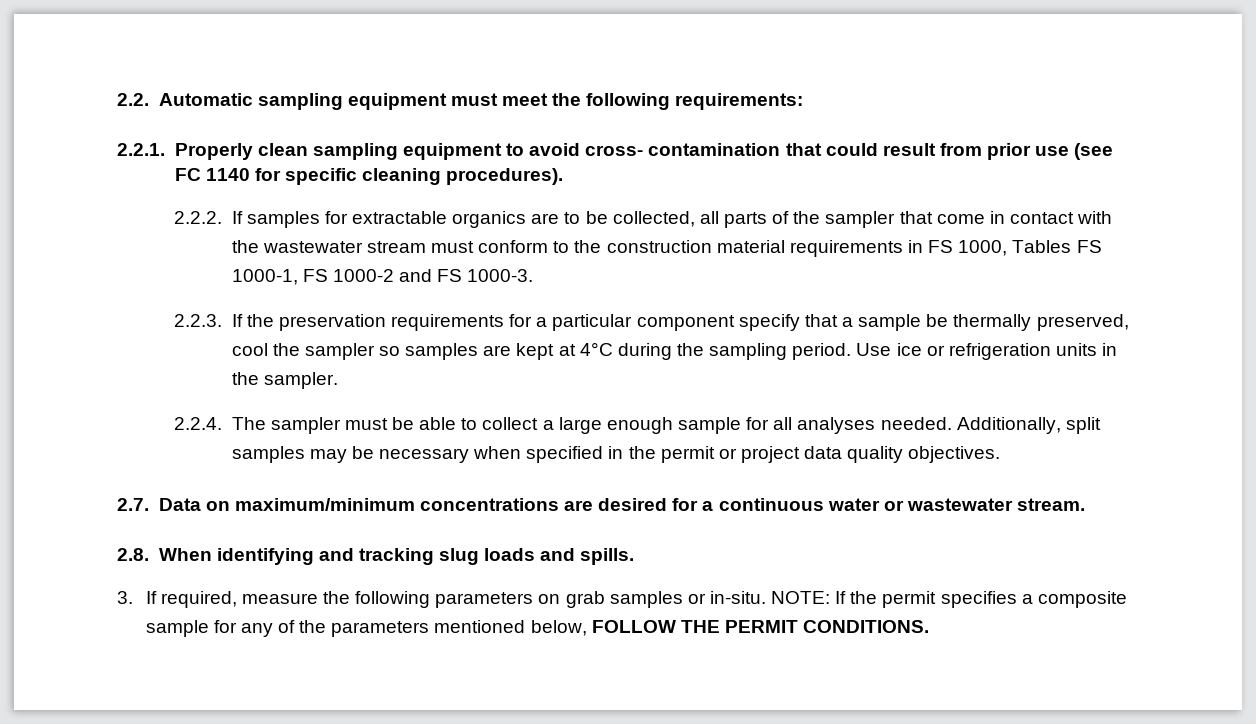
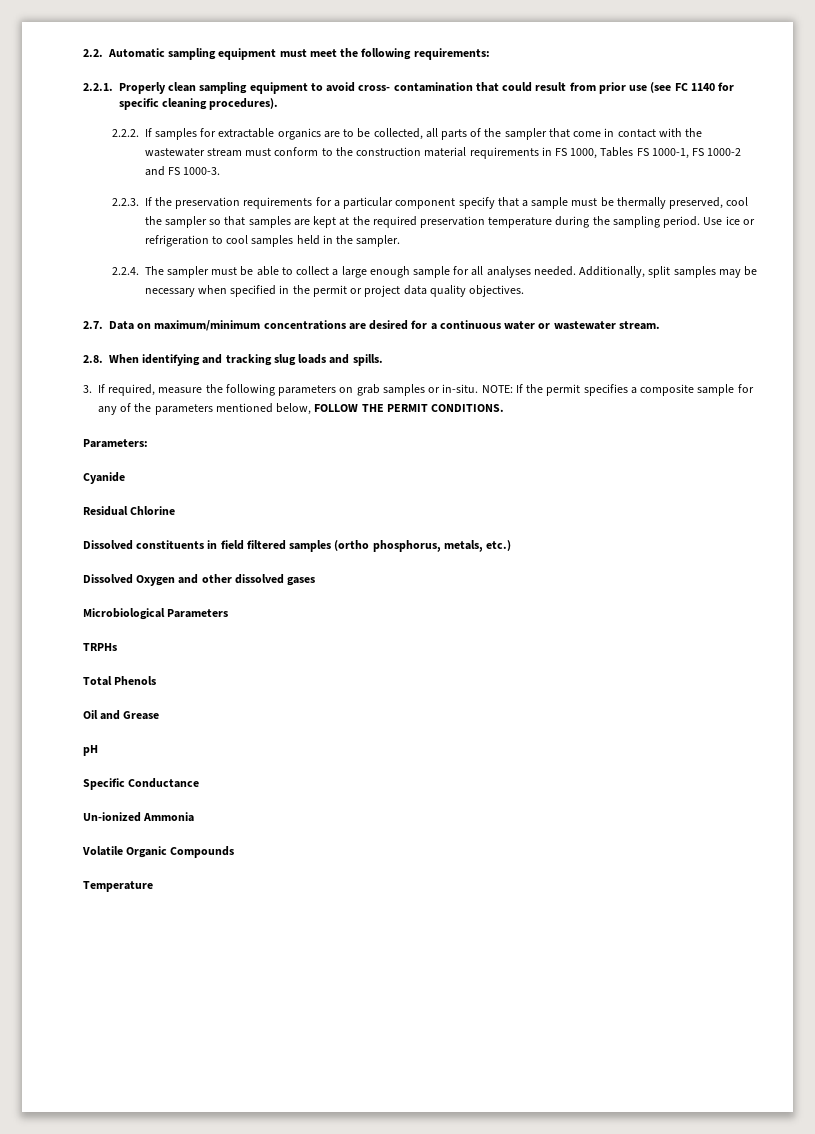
- 2.2.3. If the preservation requirements for a particular component specify that a sample be thermally preserved, cool the sampler so samples are kept at 4°C during the sampling period.
+ 2.2.3. If the preservation requirements for a particular component specify that a sample must be thermally preserved, cool the sampler so that samples are kept at the required preservation temperature during the sampling period.
- Use ice or refrigeration units in the sampler.
+ Use ice or refrigeration to cool samples held in the sampler.
+ Parameters:
+ Cyanide
+ Residual Chlorine
+ Dissolved constituents in field filtered samples (ortho phosphorus, metals, etc.)
+ Dissolved Oxygen and other dissolved gases
+ Microbiological Parameters
+ TRPHs
+ Total Phenols
+ Oil and Grease
+ pH
+ Specific Conductance
+ Un-ionized Ammonia
+ Volatile Organic Compounds
+ Temperature

